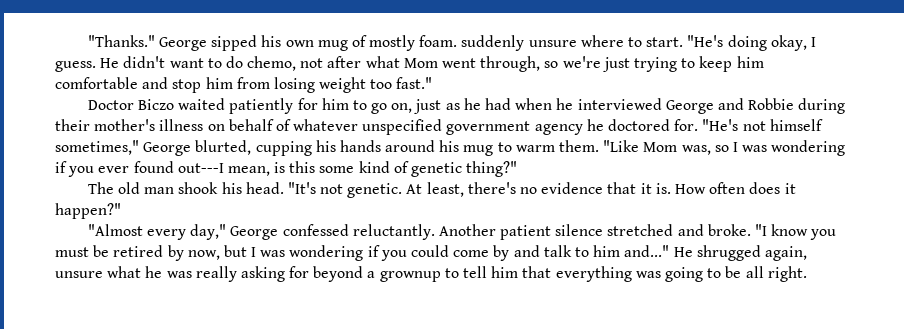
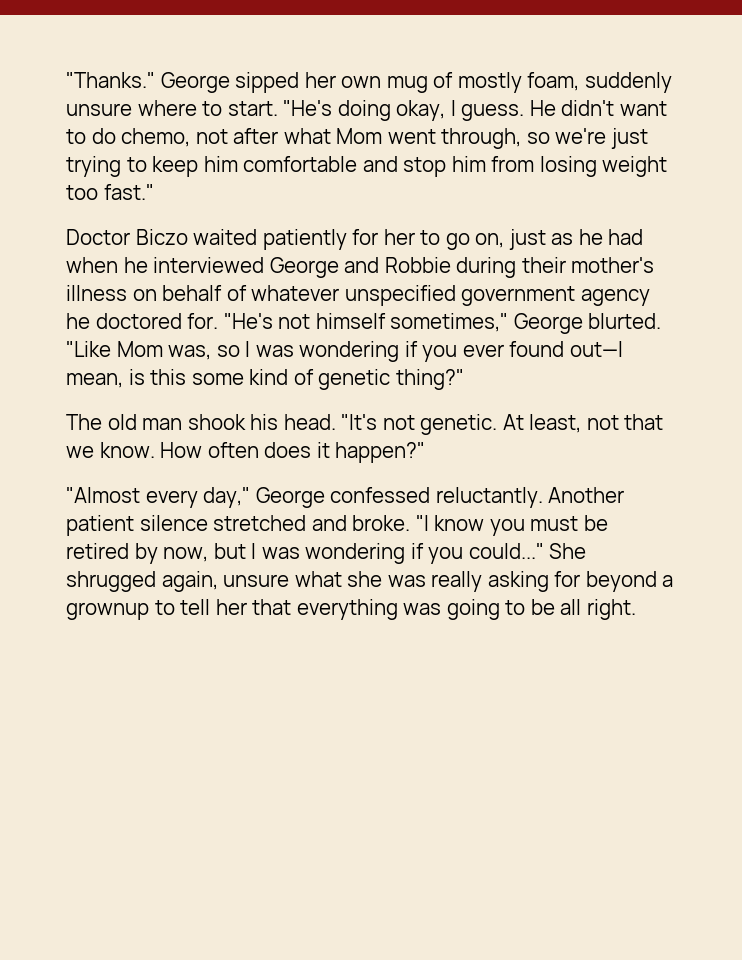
- George sipped his own mug of mostly foam. suddenly unsure where to start.
+ George sipped her own mug of mostly foam, suddenly unsure where to start.
- Doctor Biczo waited patiently for him to go on, just as he had when he interviewed George and Robbie during their mother's illness on behalf of whatever unspecified government agency he doctored for.
+ Doctor Biczo waited patiently for her to go on, just as he had when he interviewed George and Robbie during their mother's illness on behalf of whatever unspecified government agency he doctored for.
- "He's not himself sometimes," George blurted, cupping his hands around his mug to warm them.
+ "He's not himself sometimes," George blurted.
- "Like Mom was, so I was wondering if you ever found out---I mean, is this some kind of genetic thing?"
+ "Like Mom was, so I was wondering if you ever found out—I mean, is this some kind of genetic thing?"
- At least, there's no evidence that it is.
+ At least, not that we know.
- "I know you must be retired by now, but I was wondering if you could come by and talk to him and..." He shrugged again, unsure what he was really asking for beyond a grownup to tell him that everything was going to be all right.
+ "I know you must be retired by now, but I was wondering if you could..." She shrugged again, unsure what she was really asking for beyond a grownup to tell her that everything was going to be all right.

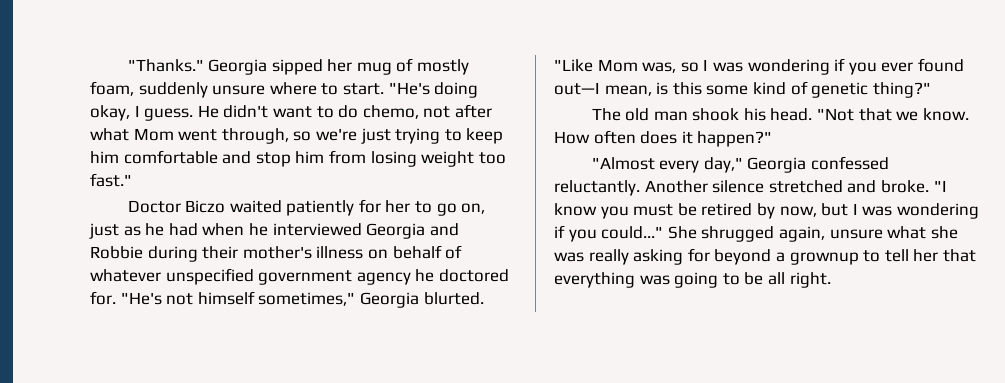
- George sipped her own mug of mostly foam, suddenly unsure where to start.
+ Georgia sipped her mug of mostly foam, suddenly unsure where to start.
- Doctor Biczo waited patiently for her to go on, just as he had when he interviewed George and Robbie during their mother's illness on behalf of whatever unspecified government agency he doctored for.
+ Doctor Biczo waited patiently for her to go on, just as he had when he interviewed Georgia and Robbie during their mother's illness on behalf of whatever unspecified government agency he doctored for.
- "He's not himself sometimes," George blurted.
+ "He's not himself sometimes," Georgia blurted.
- "It's not genetic. At least, not that we know.
+ "Not that we know.
- "Almost every day," George confessed reluctantly.
+ "Almost every day," Georgia confessed reluctantly.
- Another patient silence stretched and broke.
+ Another silence stretched and broke.

